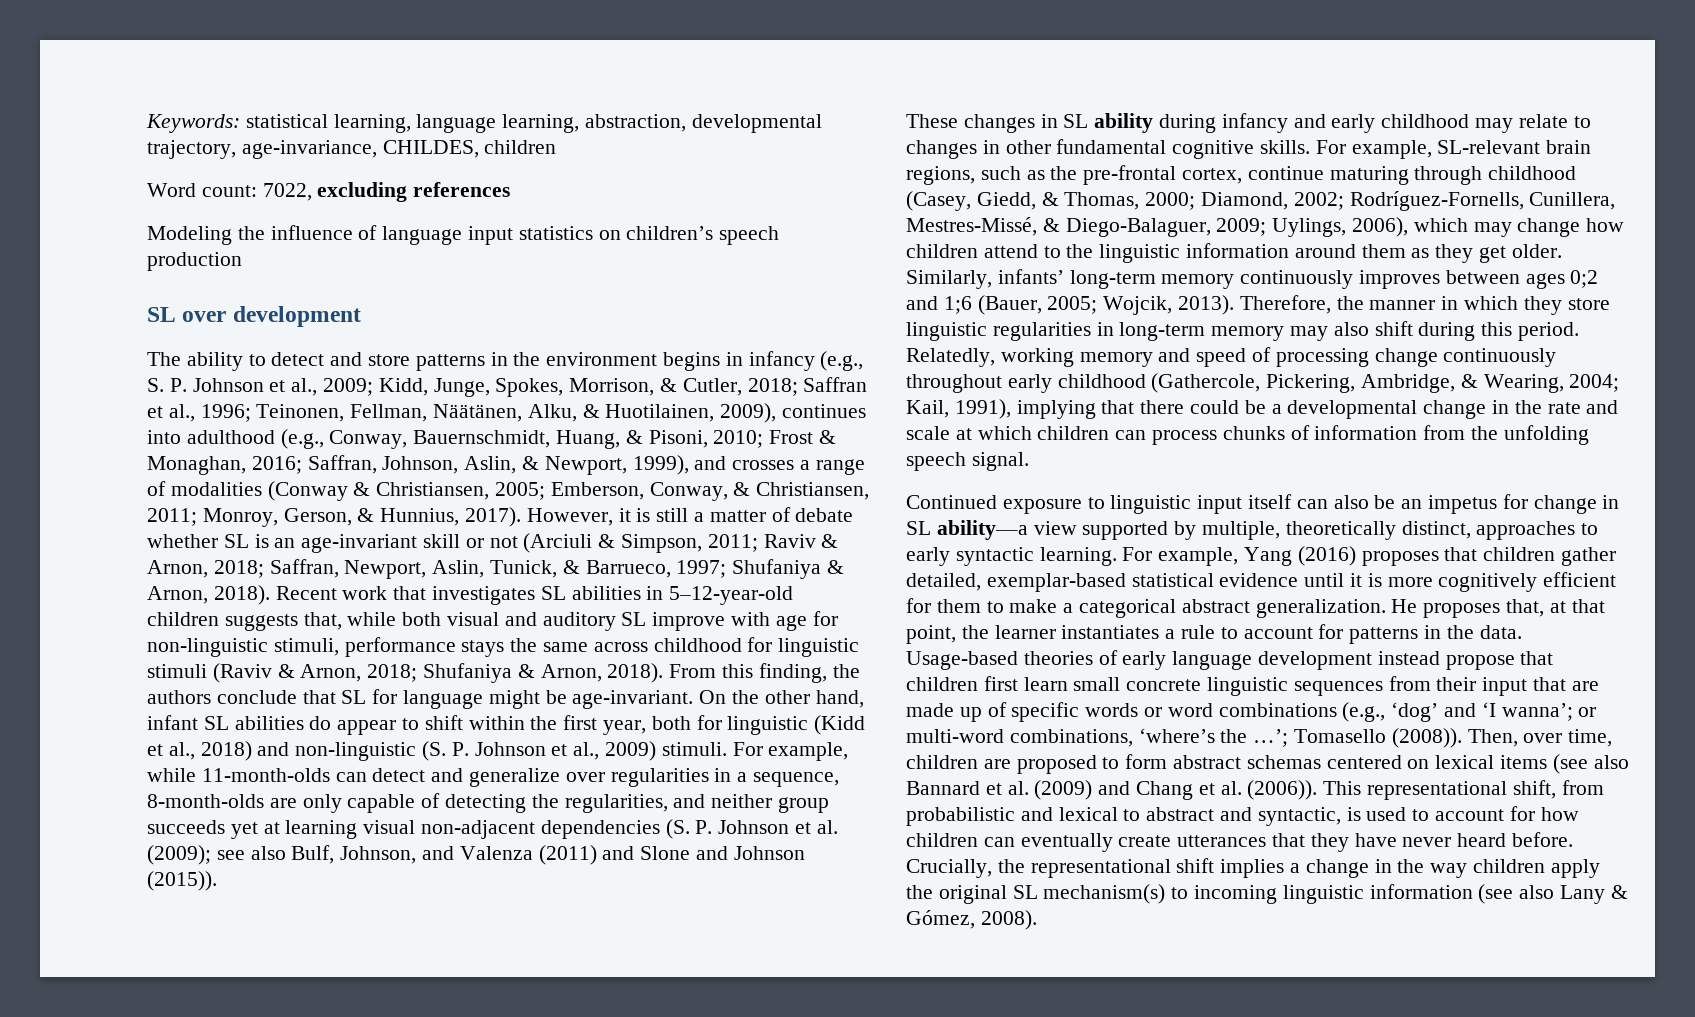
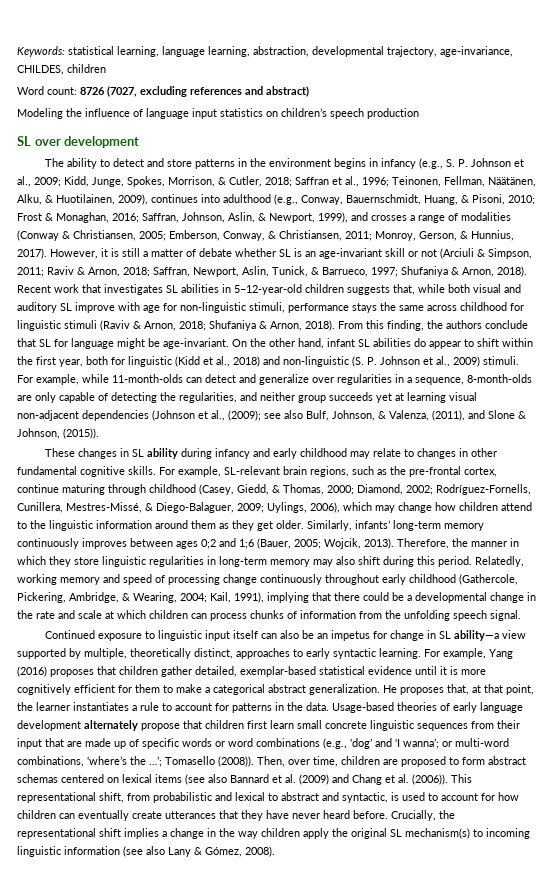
- Word count: 7022, excluding references
+ Word count: 8726 (7027, excluding references and abstract)
- For example, while 11-month-olds can detect and generalize over regularities in a sequence, 8-month-olds are only capable of detecting the regularities, and neither group succeeds yet at learning visual non-adjacent dependencies (S. P. Johnson et al. (2009); see also Bulf, Johnson, and Valenza (2011) and Slone and Johnson (2015)).
+ For example, while 11-month-olds can detect and generalize over regularities in a sequence, 8-month-olds are only capable of detecting the regularities, and neither group succeeds yet at learning visual non-adjacent dependencies (Johnson et al., (2009); see also Bulf, Johnson, & Valenza, (2011), and Slone & Johnson, (2015)).
- Usage-based theories of early language development instead propose that children first learn small concrete linguistic sequences from their input that are made up of specific words or word combinations (e.g., ‘dog’ and ‘I wanna’; or multi-word combinations, ‘where’s the …’; Tomasello (2008)).
+ Usage-based theories of early language development alternately propose that children first learn small concrete linguistic sequences from their input that are made up of specific words or word combinations (e.g., ‘dog’ and ‘I wanna’; or multi-word combinations, ‘where’s the …’; Tomasello (2008)).

